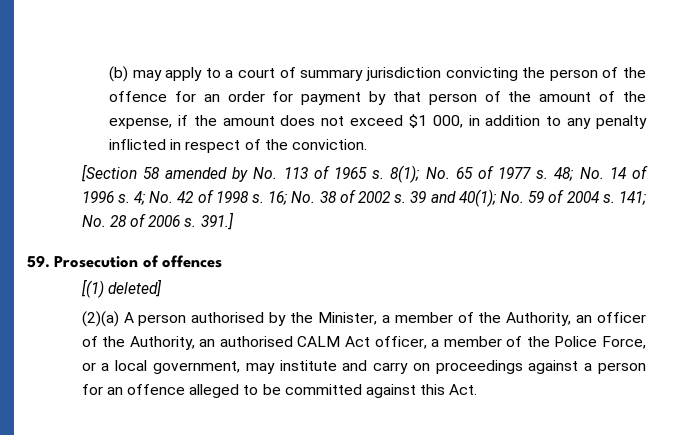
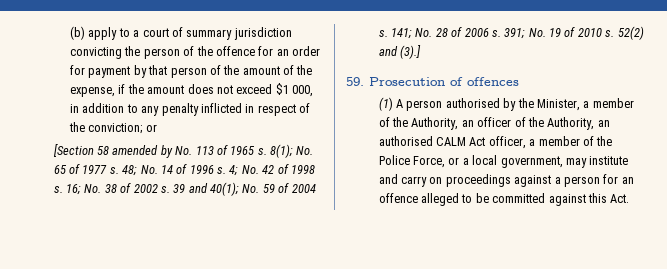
- (b) may apply to a court of summary jurisdiction convicting the person of the offence for an order for payment by that person of the amount of the expense, if the amount does not exceed $1 000, in addition to any penalty inflicted in respect of the conviction.
+ (b) apply to a court of summary jurisdiction convicting the person of the offence for an order for payment by that person of the amount of the expense, if the amount does not exceed $1 000, in addition to any penalty inflicted in respect of the conviction; or
- 391.]
+ 391; No. 19 of 2010 s. 52(2) and (3).]
- [(1) deleted]
- (2)(a) A person authorised by the Minister, a member of the Authority, an officer of the Authority, an authorised CALM Act officer, a member of the Police Force, or a local government, may institute and carry on proceedings against a person for an offence alleged to be committed against this Act.
+ (1) A person authorised by the Minister, a member of the Authority, an officer of the Authority, an authorised CALM Act officer, a member of the Police Force, or a local government, may institute and carry on proceedings against a person for an offence alleged to be committed against this Act.

